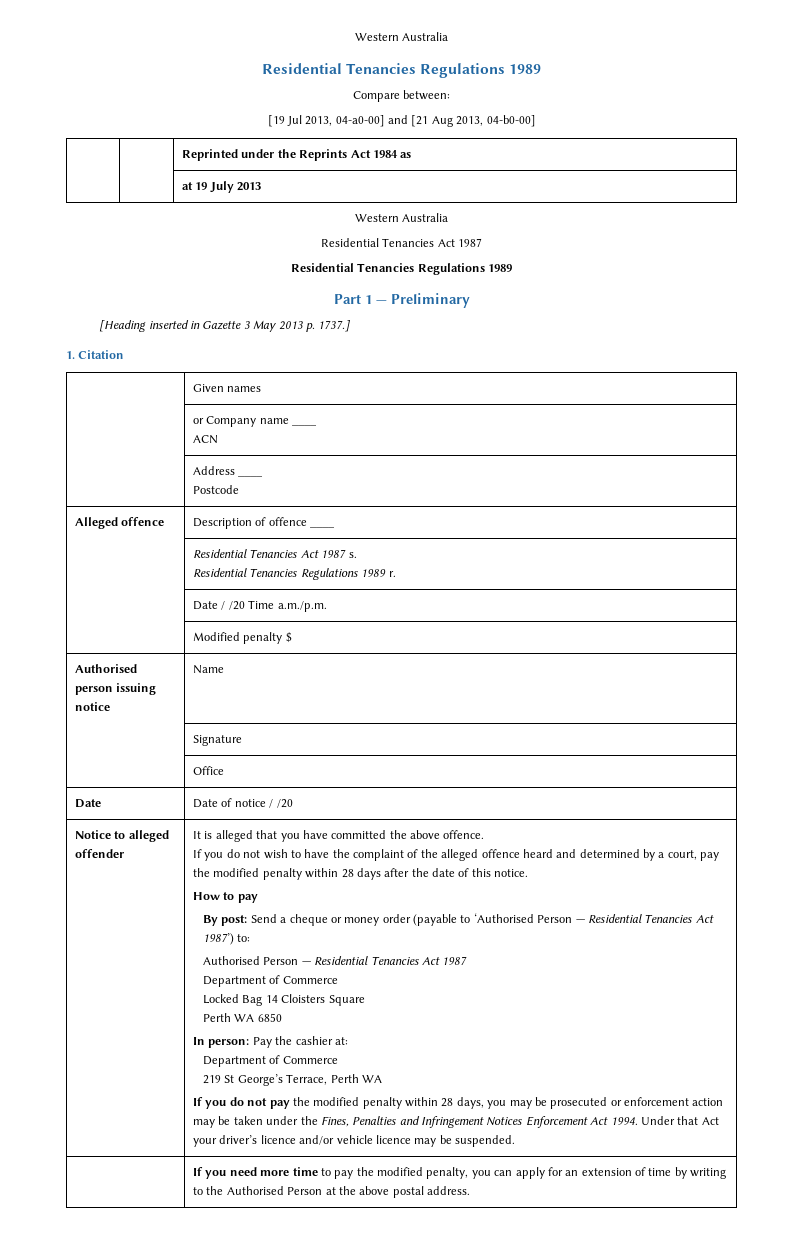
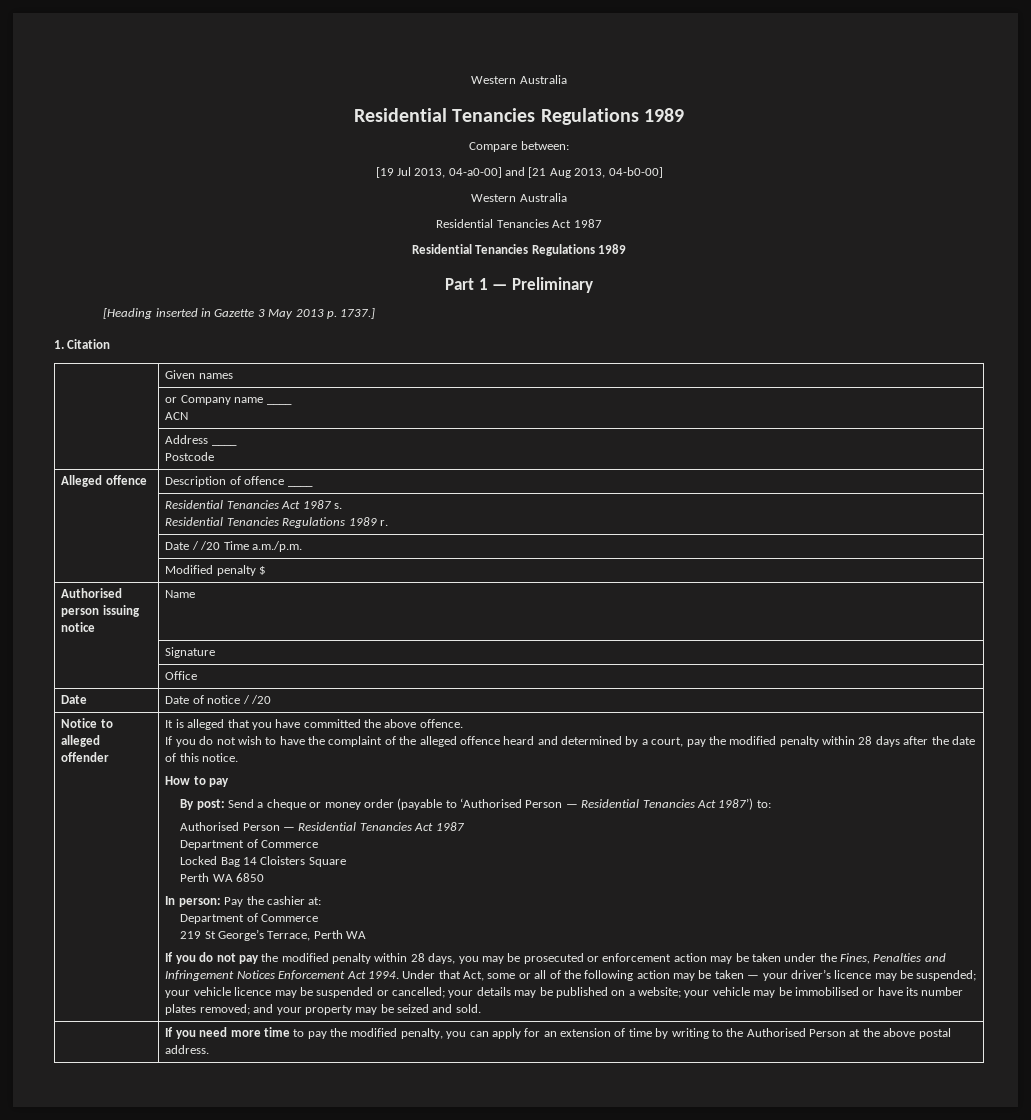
- | | Reprinted under the Reprints Act 1984 as
- | | at 19 July 2013
- Under that Act your driver’s licence and/or vehicle licence may be suspended.
+ Under that Act, some or all of the following action may be taken — your driver’s licence may be suspended; your vehicle licence may be suspended or cancelled; your details may be published on a website; your vehicle may be immobilised or have its number plates removed; and your property may be seized and sold.

